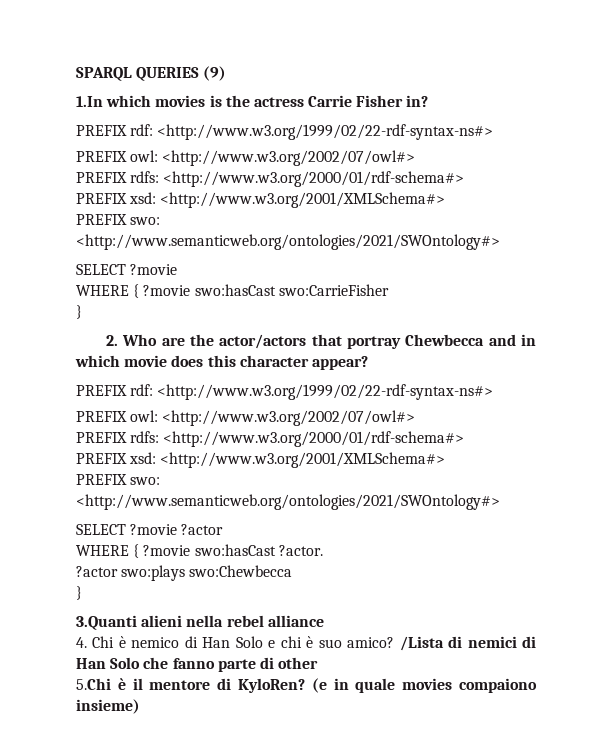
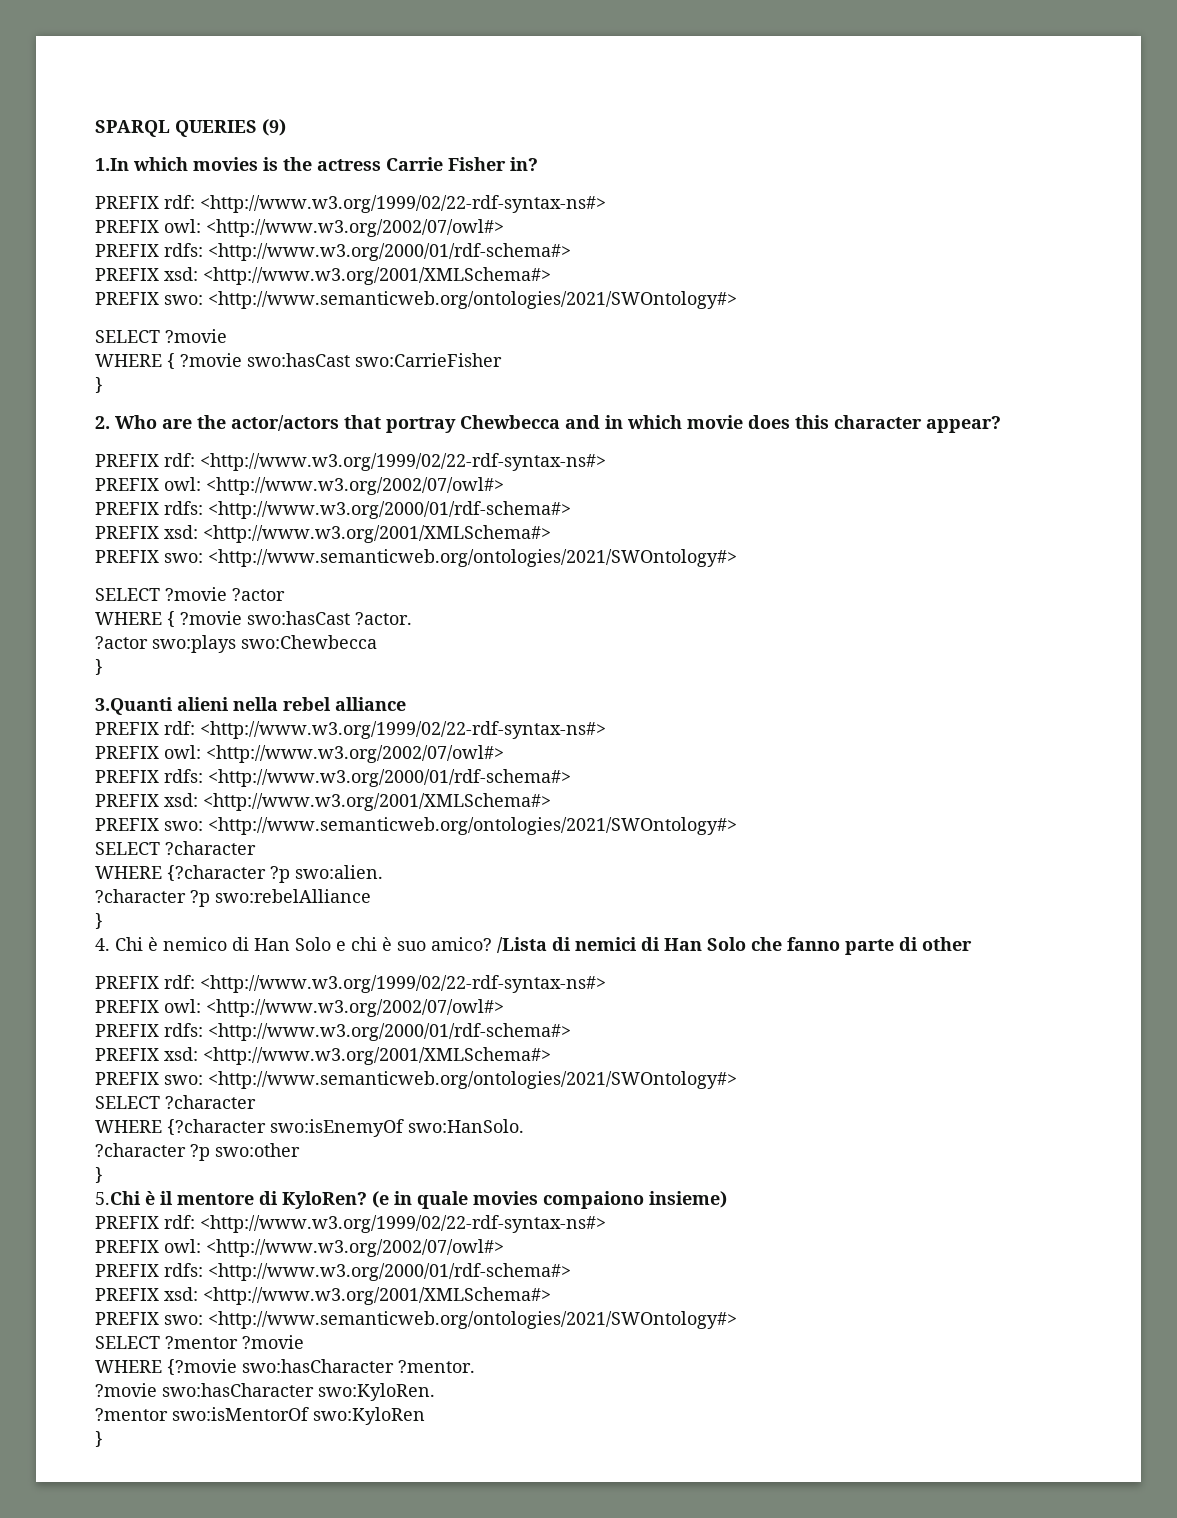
  3.Quanti alieni nella rebel alliance
+ PREFIX rdf: <http://www.w3.org/1999/02/22-rdf-syntax-ns#>
+ PREFIX owl: <http://www.w3.org/2002/07/owl#>
+ PREFIX rdfs: <http://www.w3.org/2000/01/rdf-schema#>
+ PREFIX xsd: <http://www.w3.org/2001/XMLSchema#>
+ PREFIX swo: <http://www.semanticweb.org/ontologies/2021/SWOntology#>
+ SELECT ?character
+ WHERE {?character ?p swo:alien.
+ ?character ?p swo:rebelAlliance
+ }
  /Lista di nemici di Han Solo che fanno parte di other
+ PREFIX rdf: <http://www.w3.org/1999/02/22-rdf-syntax-ns#>
+ PREFIX owl: <http://www.w3.org/2002/07/owl#>
+ PREFIX rdfs: <http://www.w3.org/2000/01/rdf-schema#>
+ PREFIX xsd: <http://www.w3.org/2001/XMLSchema#>
+ PREFIX swo: <http://www.semanticweb.org/ontologies/2021/SWOntology#>
+ SELECT ?character
+ WHERE {?character swo:isEnemyOf swo:HanSolo.
+ ?character ?p swo:other
+ }
  (e in quale movies compaiono insieme)
+ PREFIX rdf: <http://www.w3.org/1999/02/22-rdf-syntax-ns#>
+ PREFIX owl: <http://www.w3.org/2002/07/owl#>
+ PREFIX rdfs: <http://www.w3.org/2000/01/rdf-schema#>
+ PREFIX xsd: <http://www.w3.org/2001/XMLSchema#>
+ PREFIX swo: <http://www.semanticweb.org/ontologies/2021/SWOntology#>
+ SELECT ?mentor ?movie
+ WHERE {?movie swo:hasCharacter ?mentor.
+ ?movie swo:hasCharacter swo:KyloRen.
+ ?mentor swo:isMentorOf swo:KyloRen
+ }

